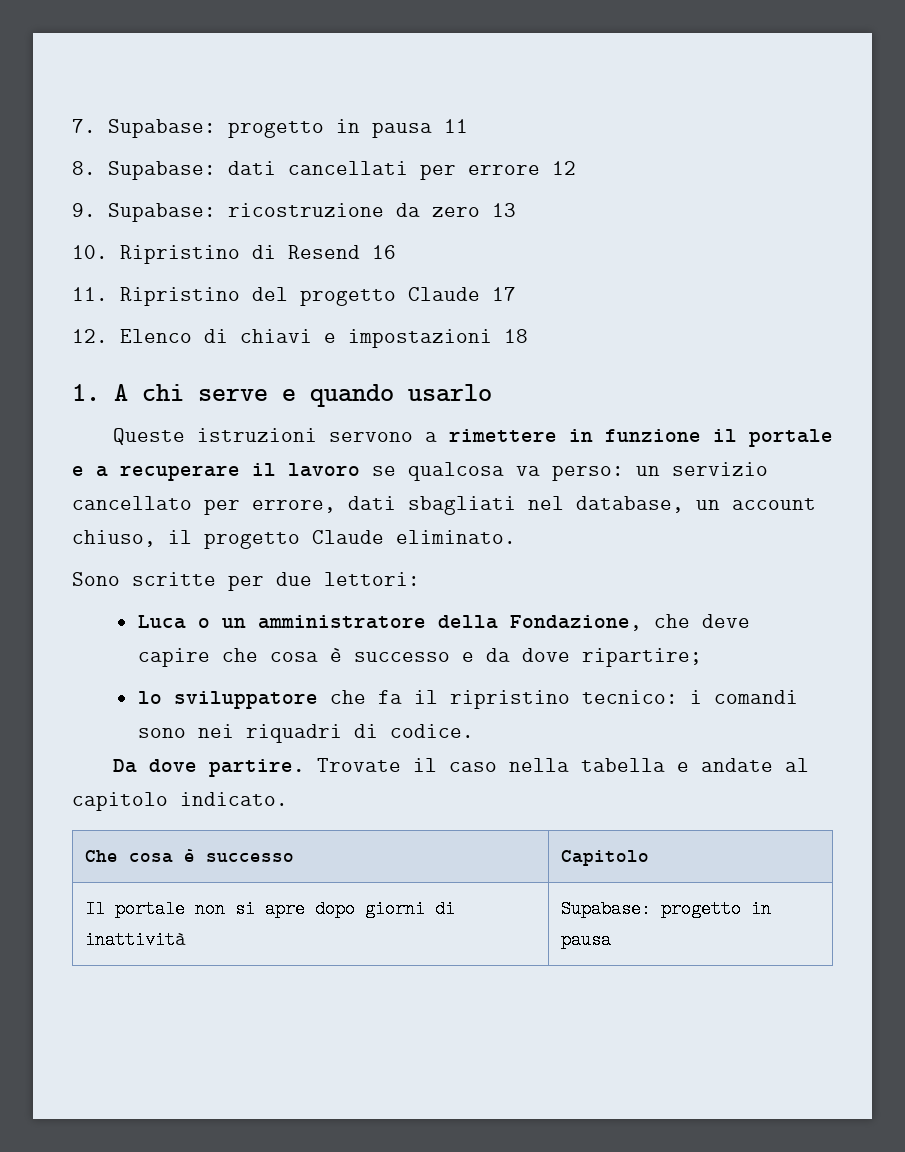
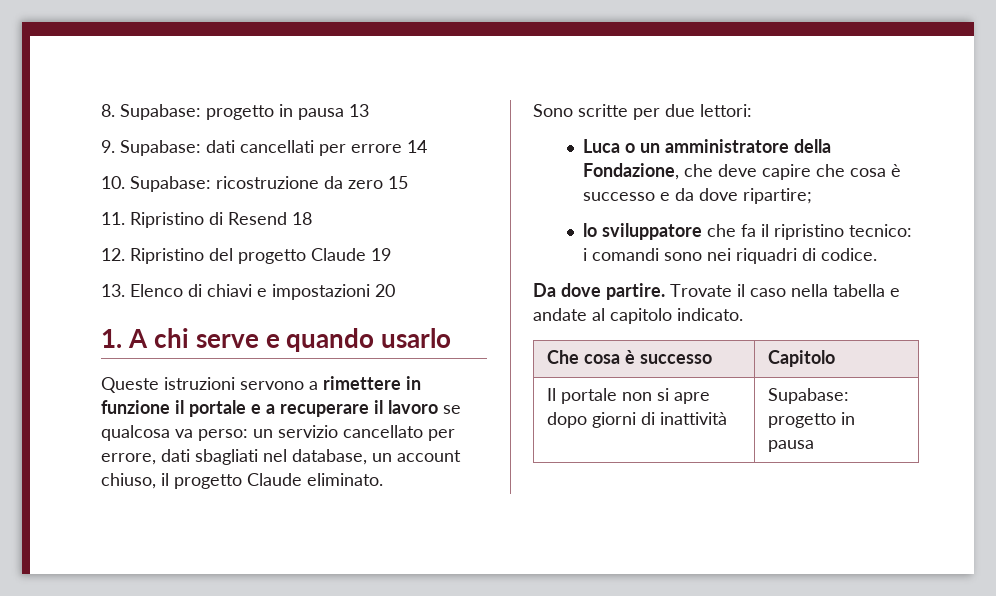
- 7. Supabase: progetto in pausa 11
- 8. Supabase: dati cancellati per errore 12
- 9. Supabase: ricostruzione da zero 13
- 10. Ripristino di Resend 16
- 11. Ripristino del progetto Claude 17
- 12. Elenco di chiavi e impostazioni 18
+ 8. Supabase: progetto in pausa 13
+ 9. Supabase: dati cancellati per errore 14
+ 10. Supabase: ricostruzione da zero 15
+ 11. Ripristino di Resend 18
+ 12. Ripristino del progetto Claude 19
+ 13. Elenco di chiavi e impostazioni 20

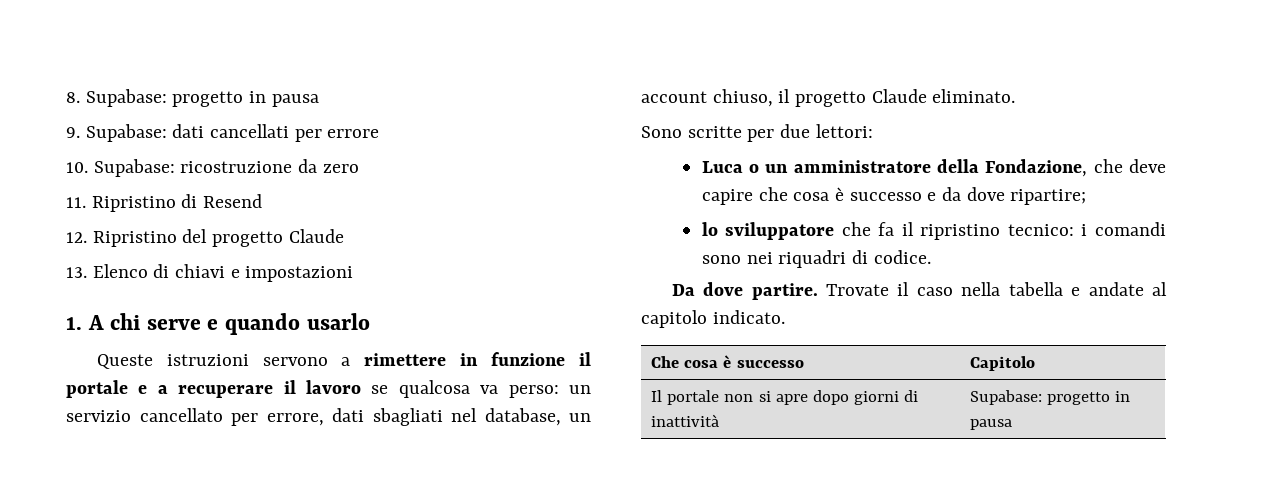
- 8. Supabase: progetto in pausa 13
+ 8. Supabase: progetto in pausa
- 9. Supabase: dati cancellati per errore 14
+ 9. Supabase: dati cancellati per errore
- 10. Supabase: ricostruzione da zero 15
+ 10. Supabase: ricostruzione da zero
- 11. Ripristino di Resend 18
+ 11. Ripristino di Resend
- 12. Ripristino del progetto Claude 19
+ 12. Ripristino del progetto Claude
- 13. Elenco di chiavi e impostazioni 20
+ 13. Elenco di chiavi e impostazioni

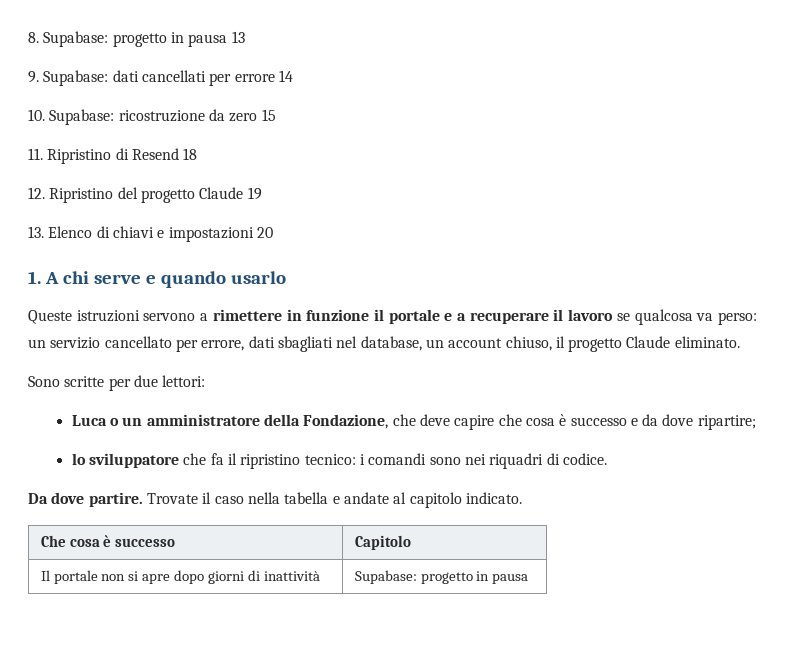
- 8. Supabase: progetto in pausa
+ 8. Supabase: progetto in pausa 13
- 9. Supabase: dati cancellati per errore
+ 9. Supabase: dati cancellati per errore 14
- 10. Supabase: ricostruzione da zero
+ 10. Supabase: ricostruzione da zero 15
- 11. Ripristino di Resend
+ 11. Ripristino di Resend 18
- 12. Ripristino del progetto Claude
+ 12. Ripristino del progetto Claude 19
- 13. Elenco di chiavi e impostazioni
+ 13. Elenco di chiavi e impostazioni 20

